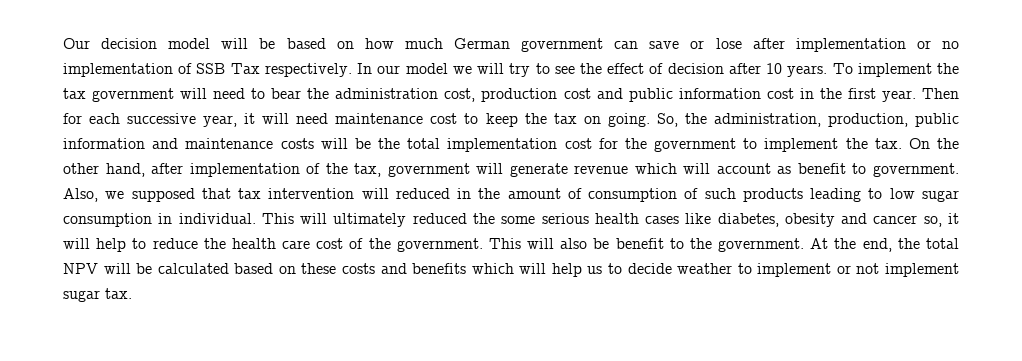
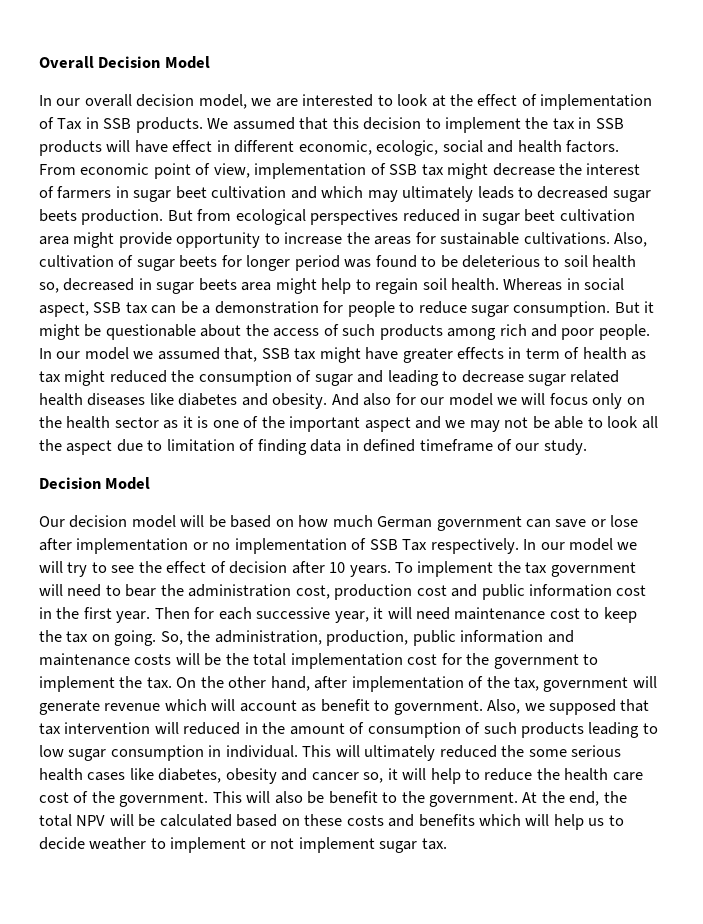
+ Overall Decision Model
+ In our overall decision model, we are interested to look at the effect of implementation of Tax in SSB products. We assumed that this decision to implement the tax in SSB products will have effect in different economic, ecologic, social and health factors. From economic point of view, implementation of SSB tax might decrease the interest of farmers in sugar beet cultivation and which may ultimately leads to decreased sugar beets production. But from ecological perspectives reduced in sugar beet cultivation area might provide opportunity to increase the areas for sustainable cultivations. Also, cultivation of sugar beets for longer period was found to be deleterious to soil health so, decreased in sugar beets area might help to regain soil health. Whereas in social aspect, SSB tax can be a demonstration for people to reduce sugar consumption. But it might be questionable about the access of such products among rich and poor people. In our model we assumed that, SSB tax might have greater effects in term of health as tax might reduced the consumption of sugar and leading to decrease sugar related health diseases like diabetes and obesity. And also for our model we will focus only on the health sector as it is one of the important aspect and we may not be able to look all the aspect due to limitation of finding data in defined timeframe of our study.
+ Decision Model

